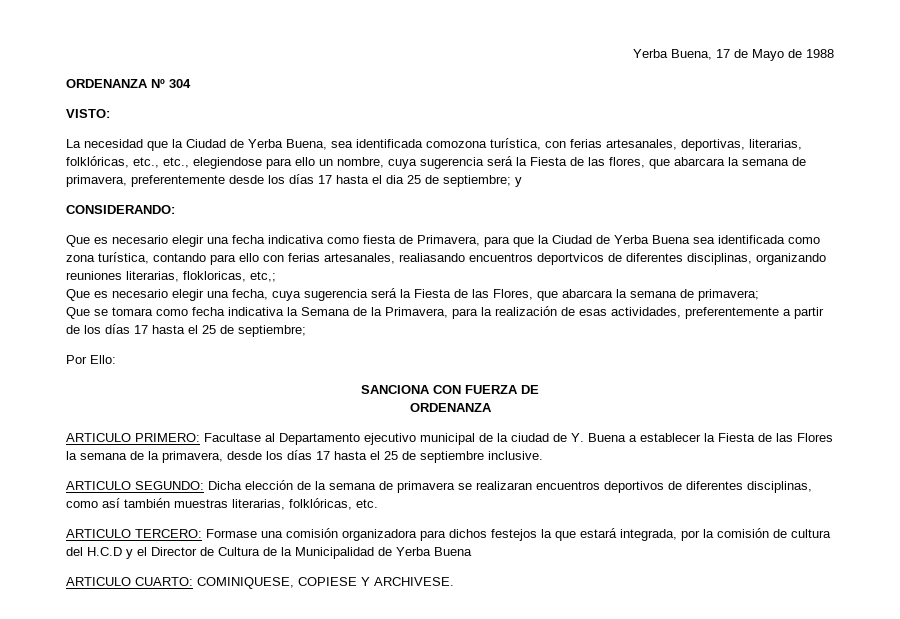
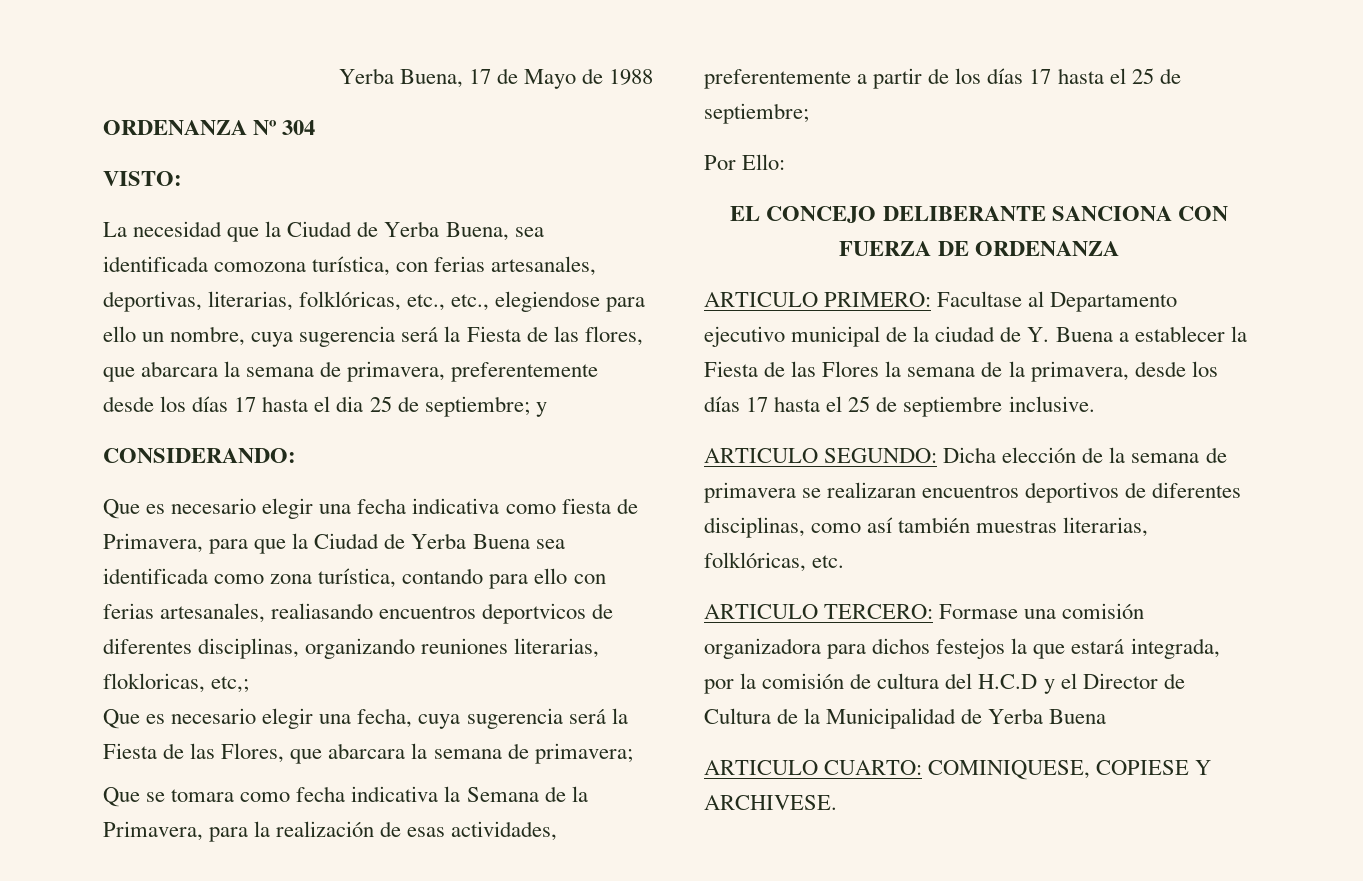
- SANCIONA CON FUERZA DE
- ORDENANZA
+ EL CONCEJO DELIBERANTE SANCIONA CON FUERZA DE ORDENANZA

